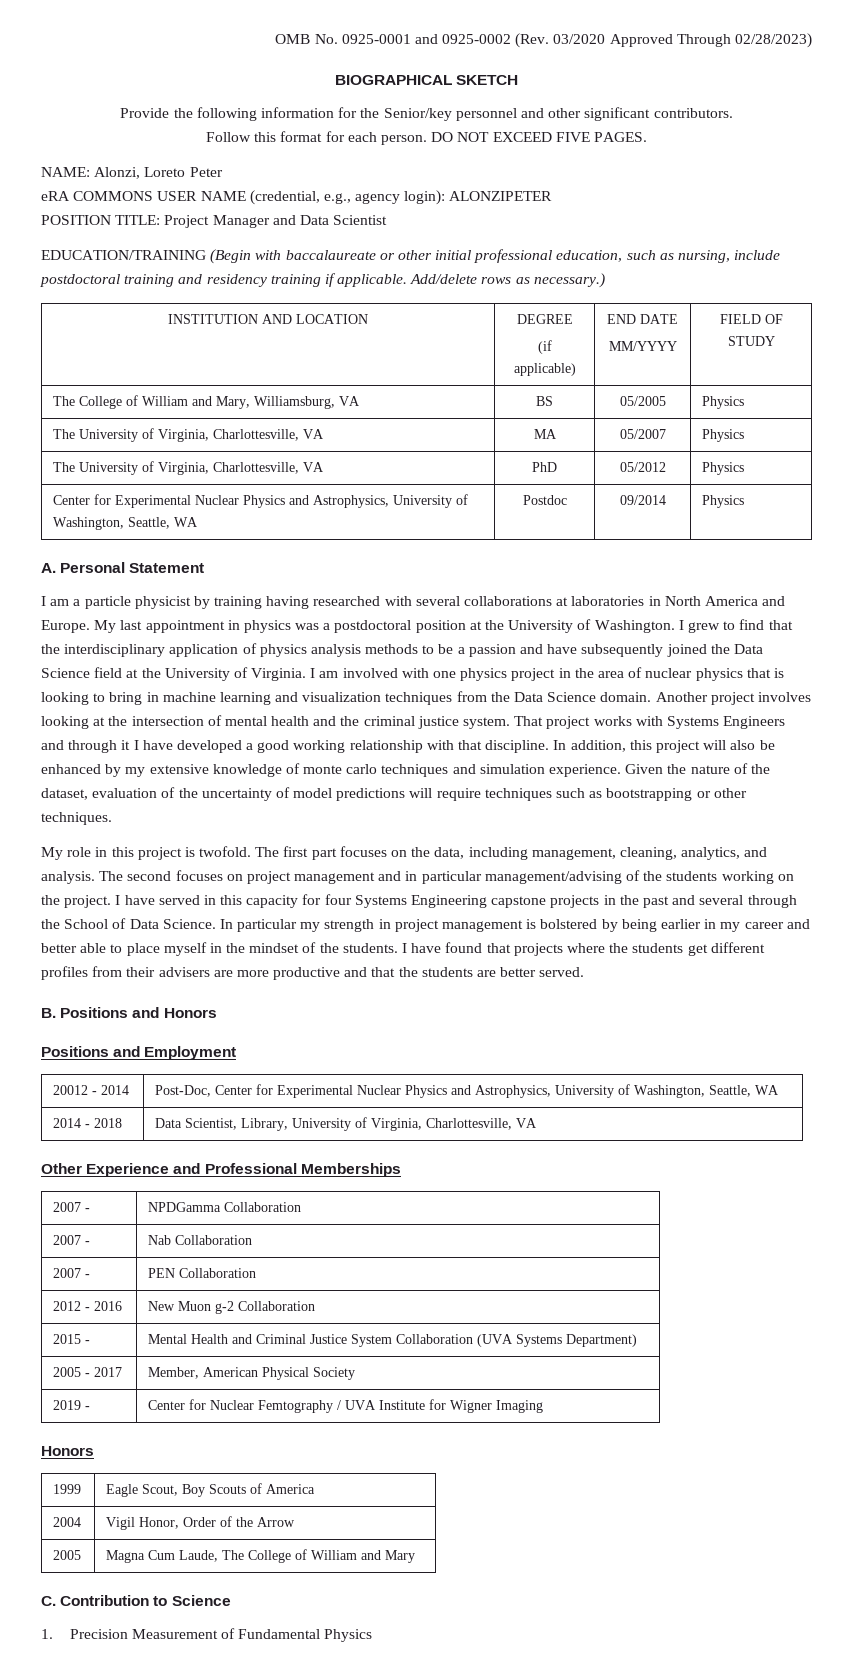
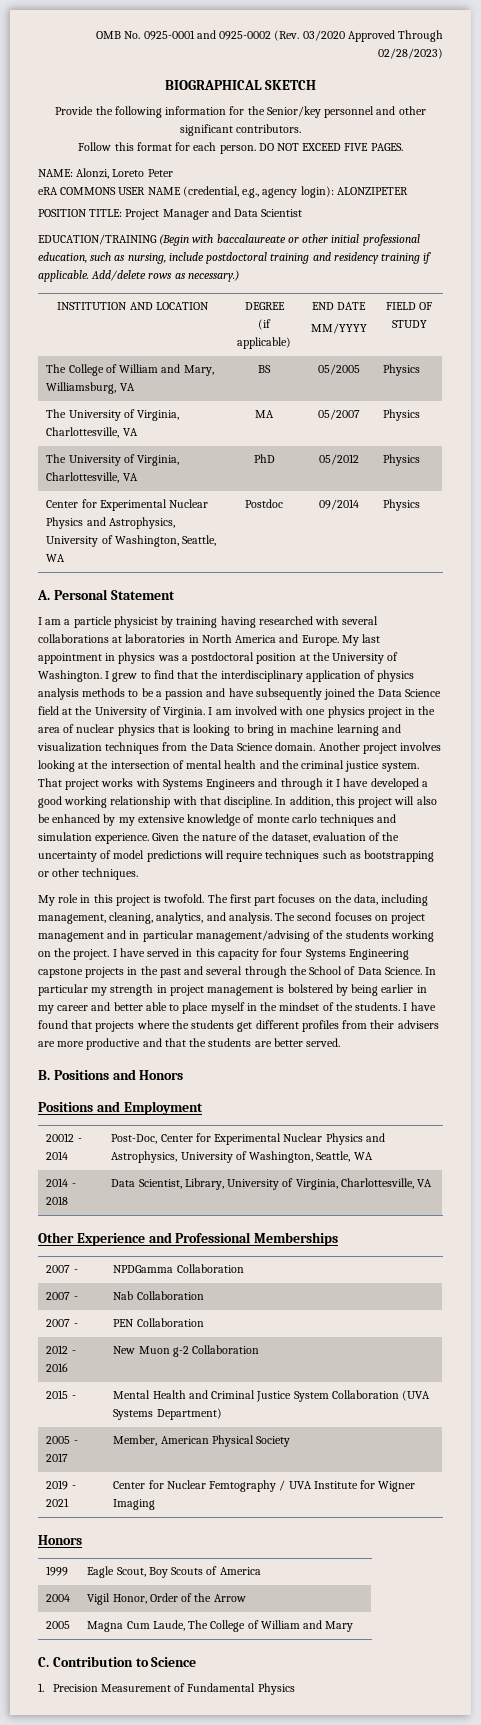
- 2019 - | Center for Nuclear Femtography / UVA Institute for Wigner Imaging
+ 2019 - 2021 | Center for Nuclear Femtography / UVA Institute for Wigner Imaging

